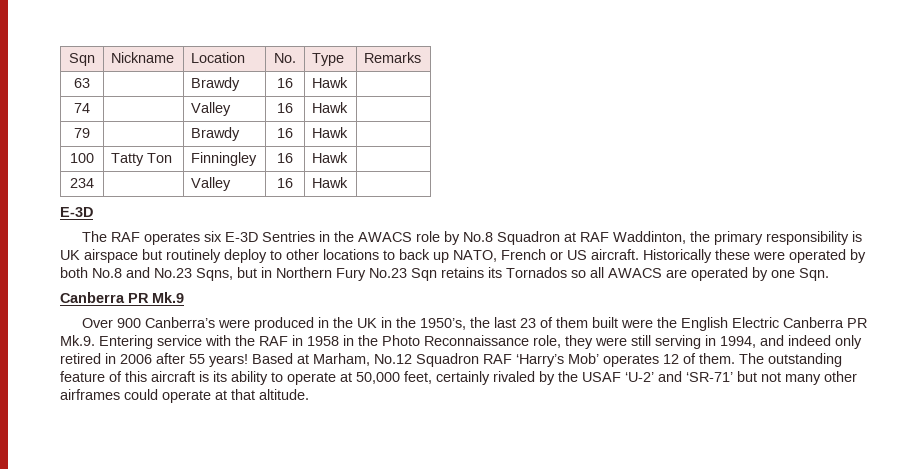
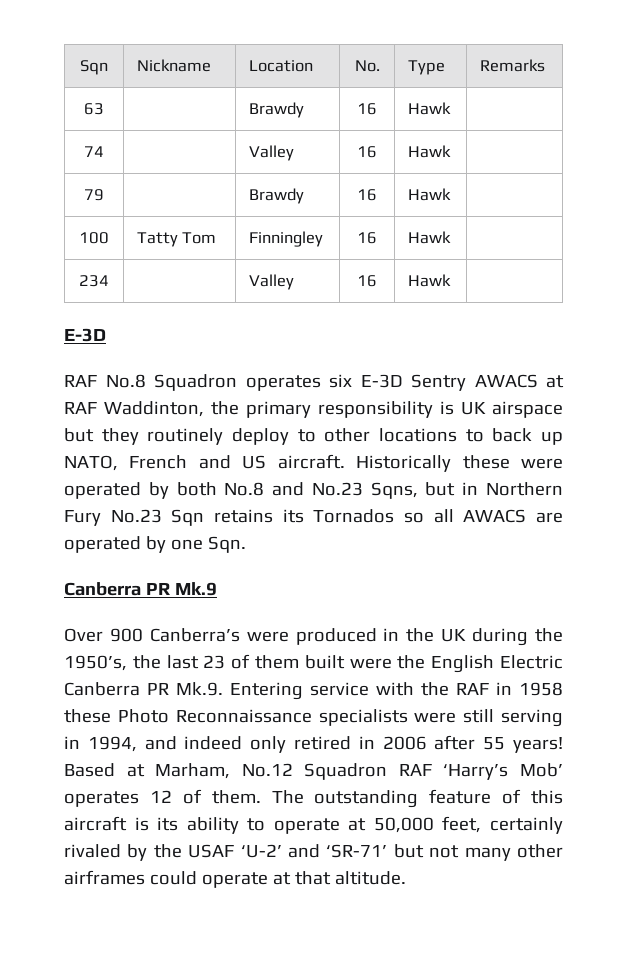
- 100 | Tatty Ton | Finningley | 16 | Hawk |
+ 100 | Tatty Tom | Finningley | 16 | Hawk |
- The RAF operates six E-3D Sentries in the AWACS role by No.8 Squadron at RAF Waddinton, the primary responsibility is UK airspace but routinely deploy to other locations to back up NATO, French or US aircraft.
+ RAF No.8 Squadron operates six E-3D Sentry AWACS at RAF Waddinton, the primary responsibility is UK airspace but they routinely deploy to other locations to back up NATO, French and US aircraft.
- Over 900 Canberra’s were produced in the UK in the 1950’s, the last 23 of them built were the English Electric Canberra PR Mk.9. Entering service with the RAF in 1958 in the Photo Reconnaissance role, they were still serving in 1994, and indeed only retired in 2006 after 55 years!
+ Over 900 Canberra’s were produced in the UK during the 1950’s, the last 23 of them built were the English Electric Canberra PR Mk.9. Entering service with the RAF in 1958 these Photo Reconnaissance specialists were still serving in 1994, and indeed only retired in 2006 after 55 years!

